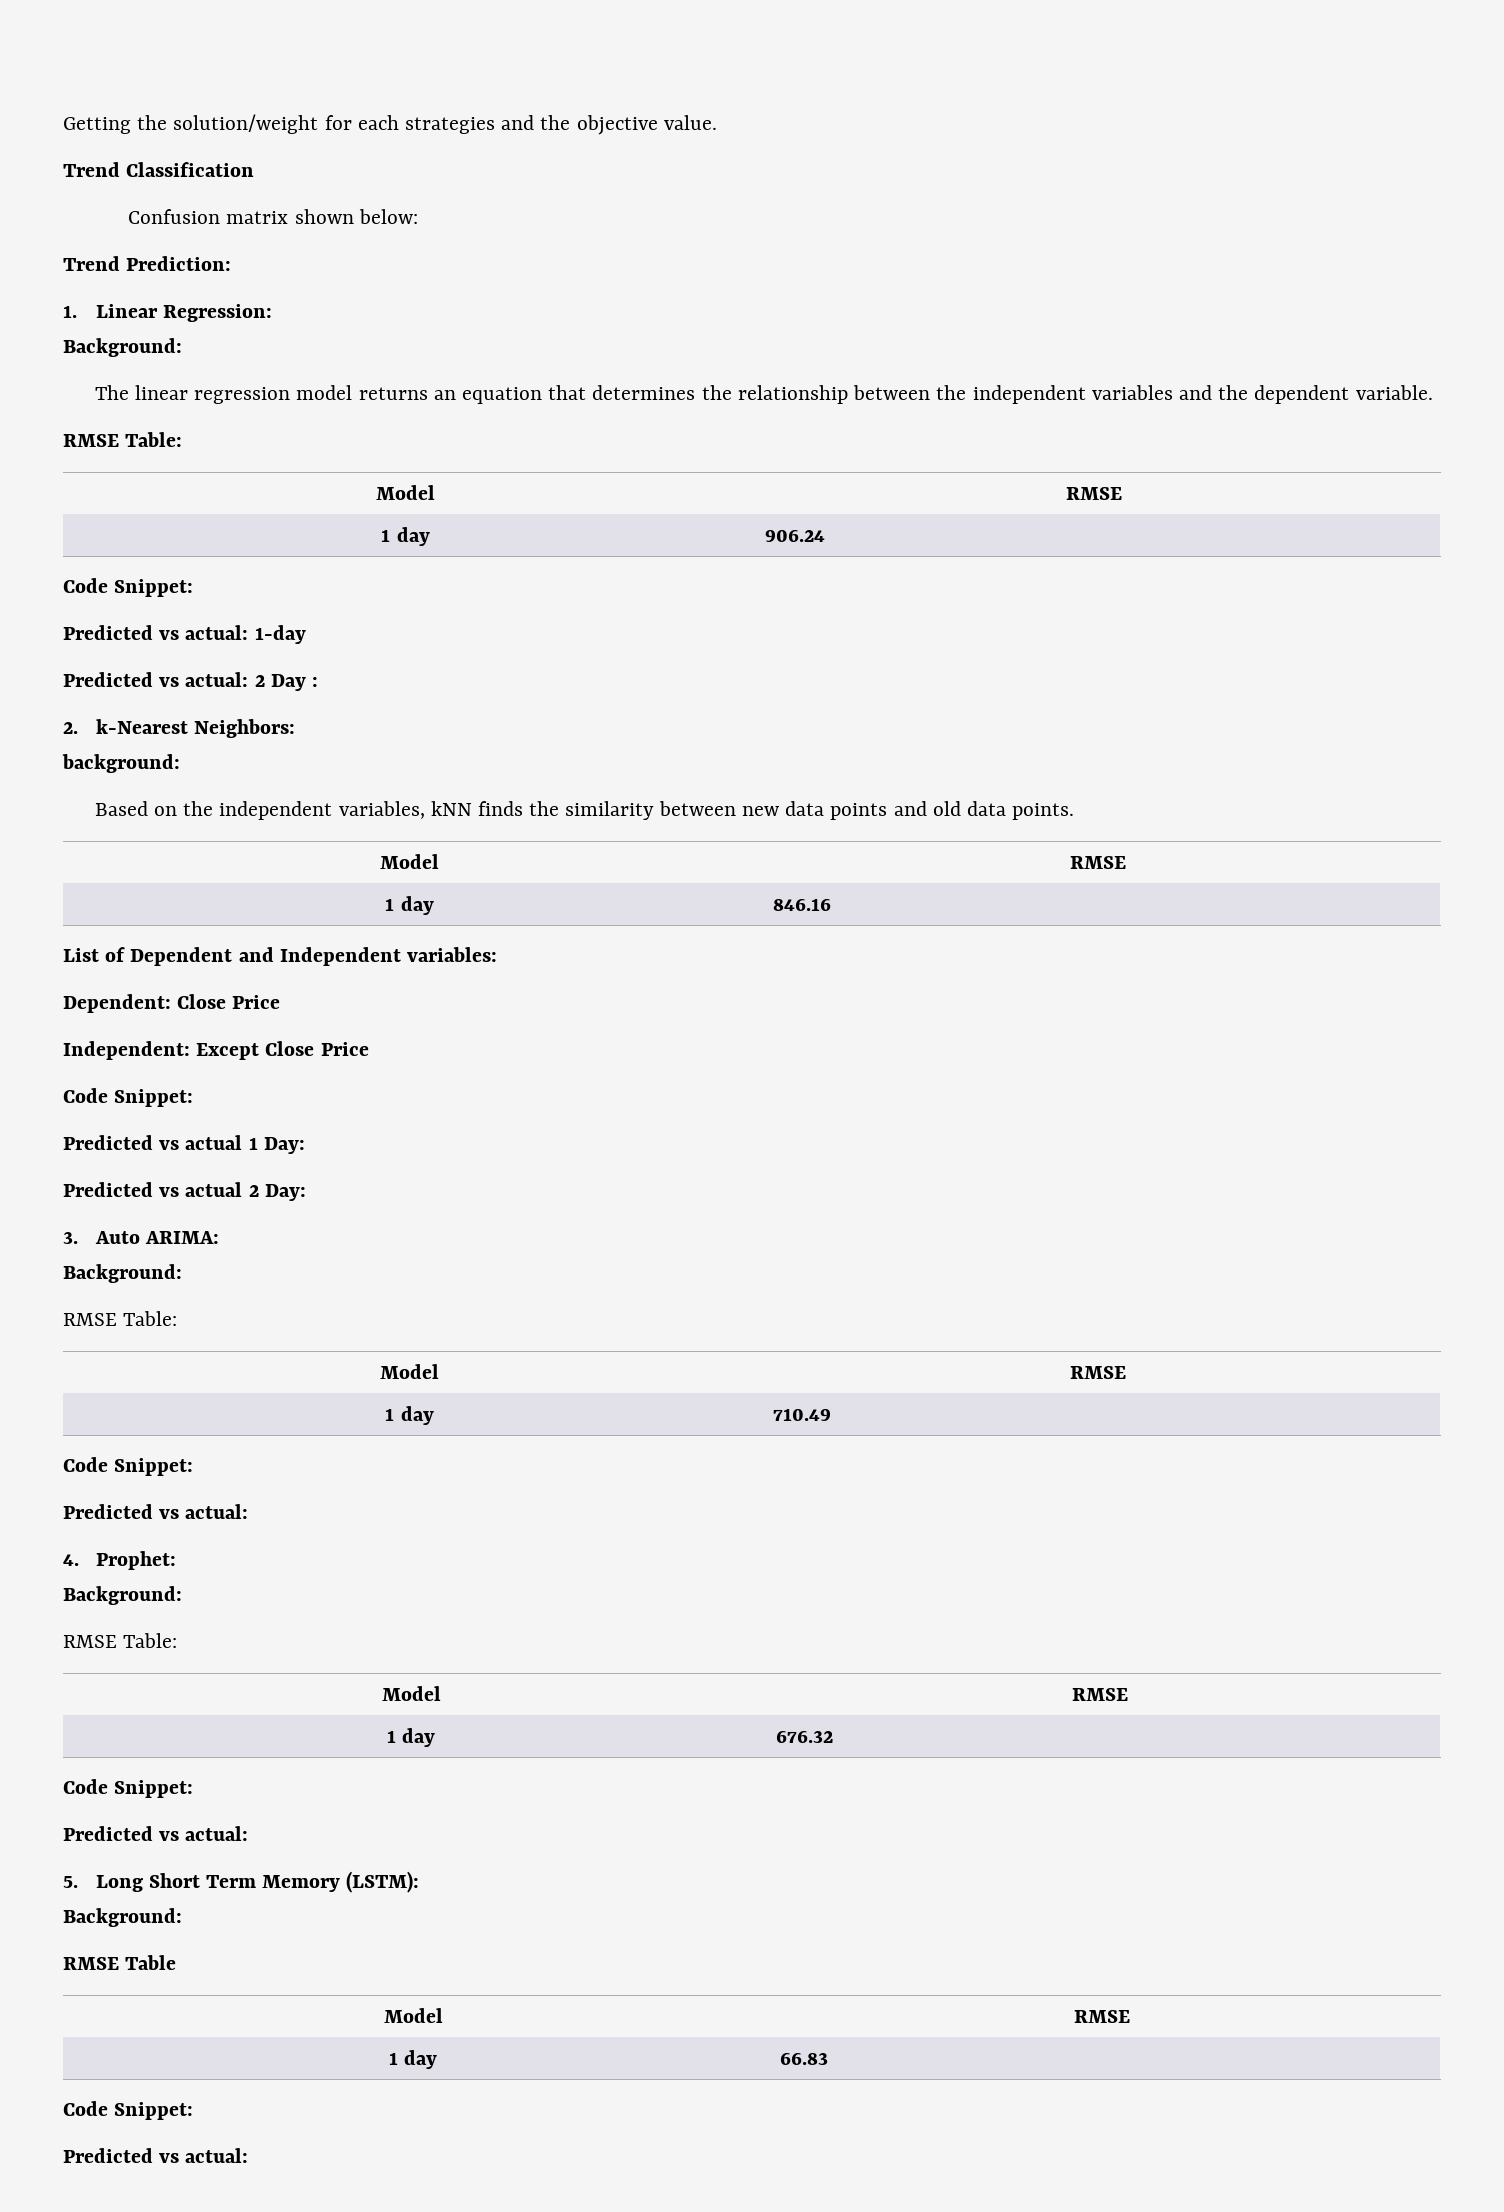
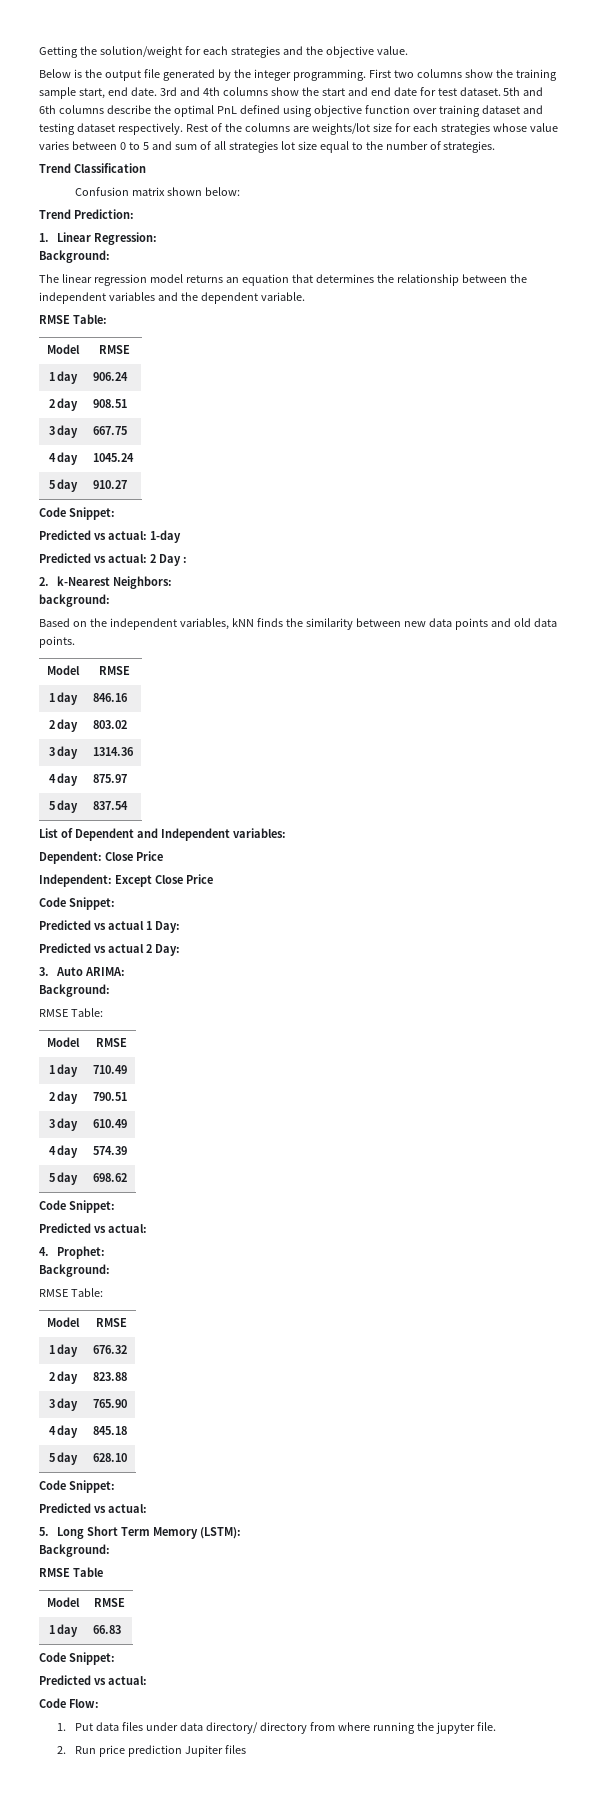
+ Below is the output file generated by the integer programming. First two columns show the training sample start, end date. 3rd and 4th columns show the start and end date for test dataset. 5th and 6th columns describe the optimal PnL defined using objective function over training dataset and testing dataset respectively. Rest of the columns are weights/lot size for each strategies whose value varies between 0 to 5 and sum of all strategies lot size equal to the number of strategies.
+ 2 day | 908.51
+ 3 day | 667.75
+ 4 day | 1045.24
+ 5 day | 910.27
+ 2 day | 803.02
+ 3 day | 1314.36
+ 4 day | 875.97
+ 5 day | 837.54
+ 2 day | 790.51
+ 3 day | 610.49
+ 4 day | 574.39
+ 5 day | 698.62
+ 2 day | 823.88
+ 3 day | 765.90
+ 4 day | 845.18
+ 5 day | 628.10
+ Code Flow:
+ 1. Put data files under data directory/ directory from where running the jupyter file.
+ 2. Run price prediction Jupiter files

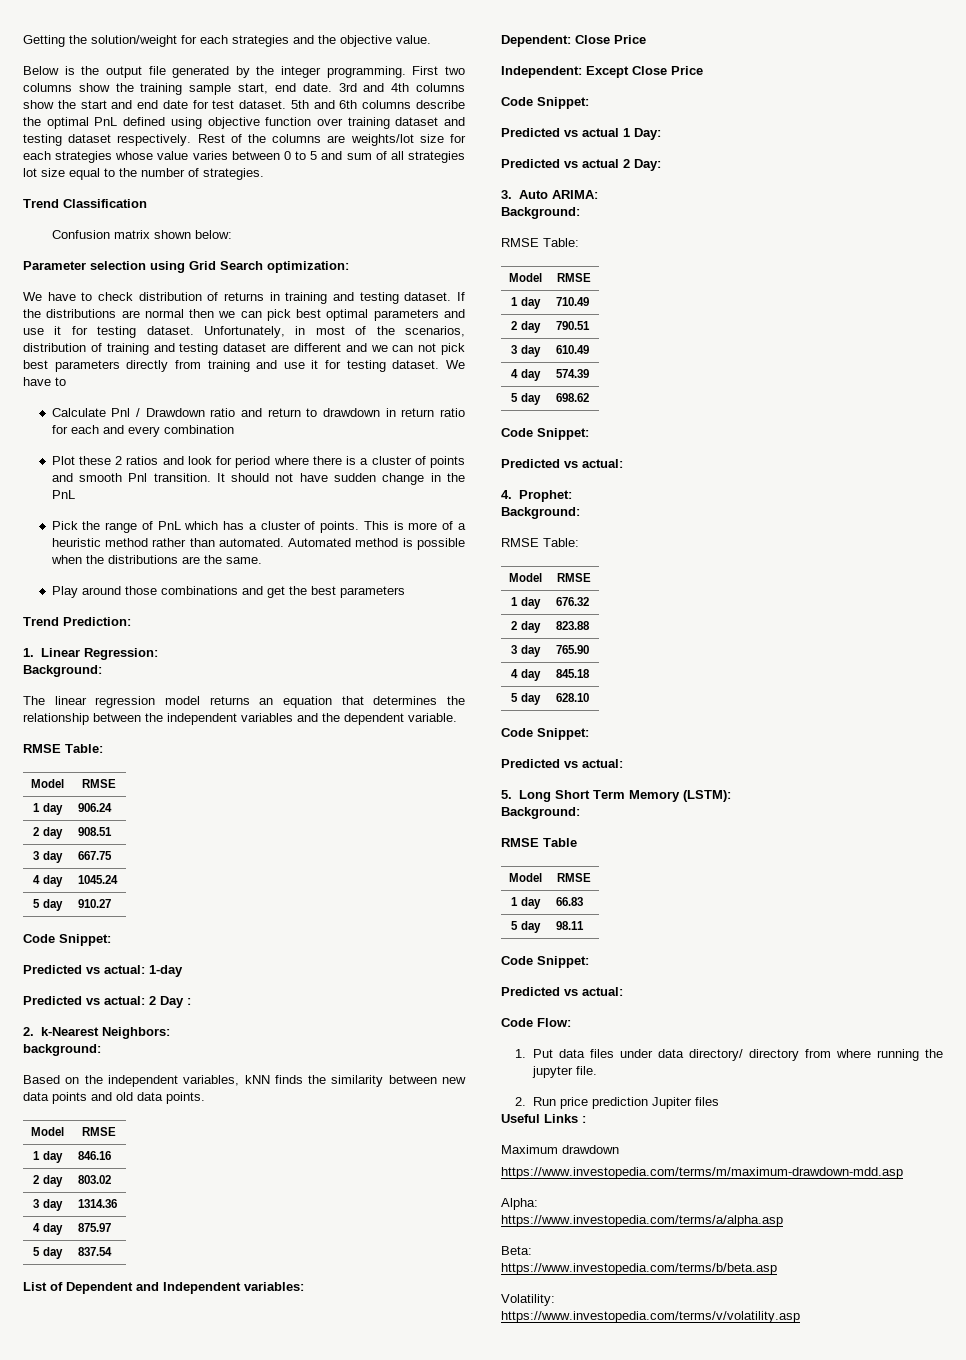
+ Parameter selection using Grid Search optimization:
+ We have to check distribution of returns in training and testing dataset. If the distributions are normal then we can pick best optimal parameters and use it for testing dataset. Unfortunately, in most of the scenarios, distribution of training and testing dataset are different and we can not pick best parameters directly from training and use it for testing dataset. We have to
+ Calculate Pnl / Drawdown ratio and return to drawdown in return ratio for each and every combination
+ Plot these 2 ratios and look for period where there is a cluster of points and smooth Pnl transition. It should not have sudden change in the PnL
+ Pick the range of PnL which has a cluster of points. This is more of a heuristic method rather than automated. Automated method is possible when the distributions are the same.
+ Play around those combinations and get the best parameters
+ 5 day | 98.11
+ Useful Links :
+ Maximum drawdown
+ https://www.investopedia.com/terms/m/maximum-drawdown-mdd.asp
+ Alpha:
+ https://www.investopedia.com/terms/a/alpha.asp
+ Beta:
+ https://www.investopedia.com/terms/b/beta.asp
+ Volatility:
+ https://www.investopedia.com/terms/v/volatility.asp

